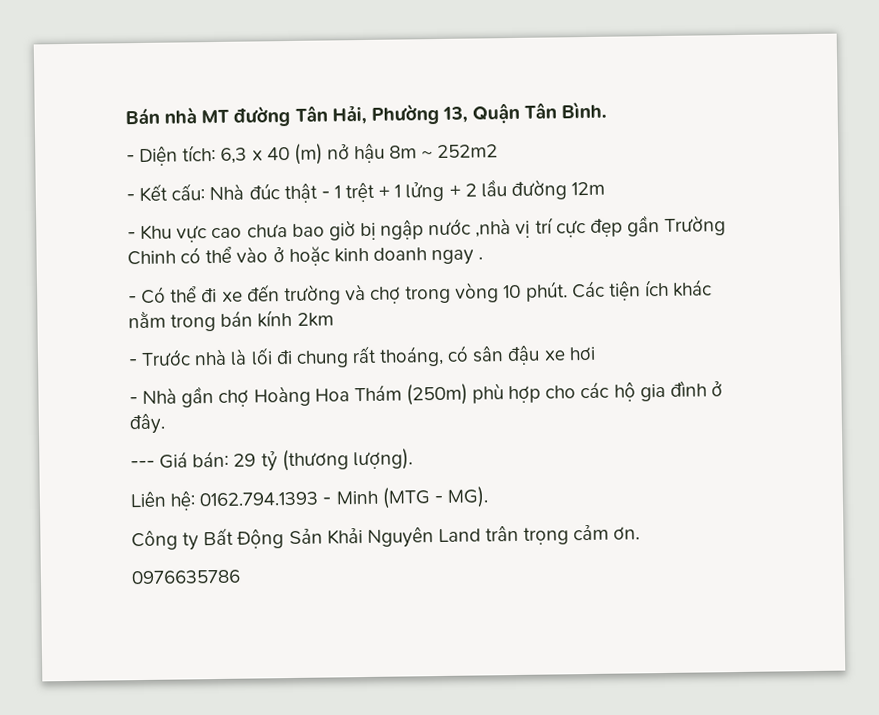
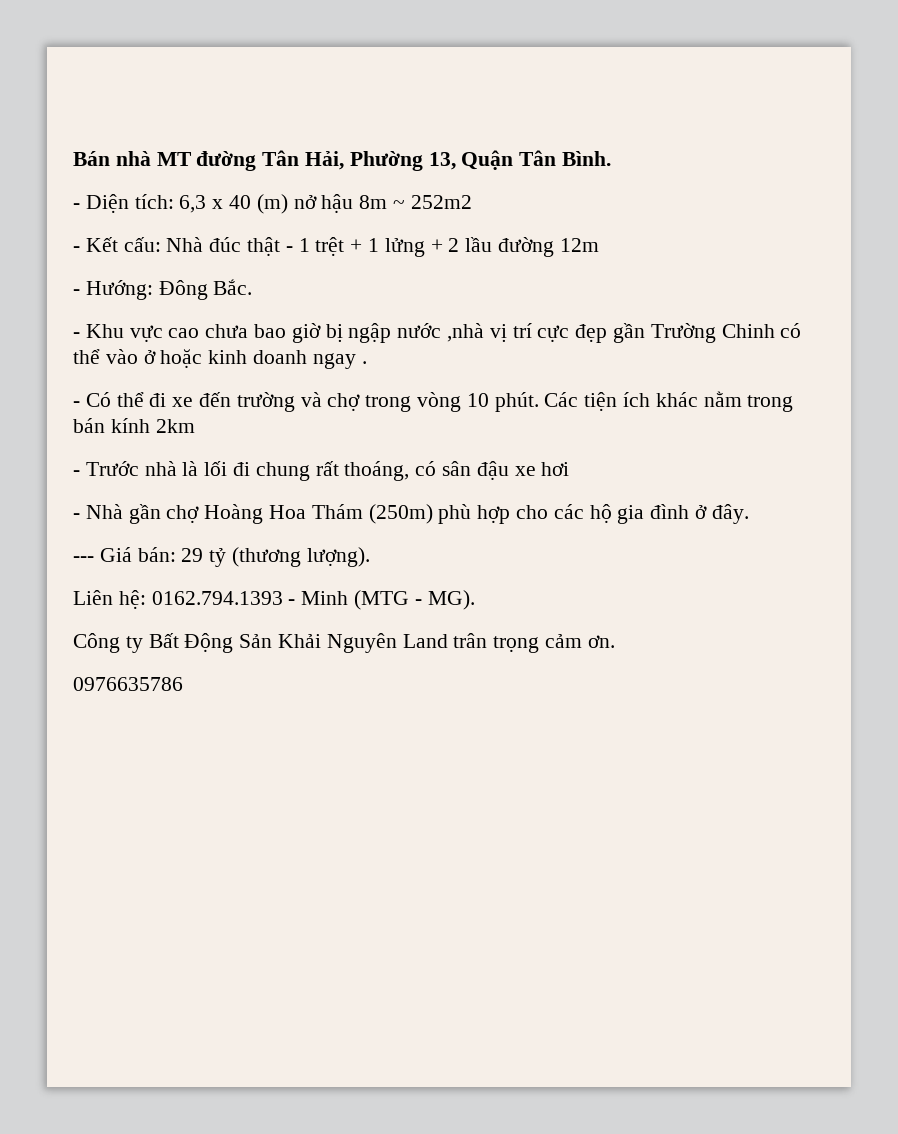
+ - Hướng: Đông Bắc.

